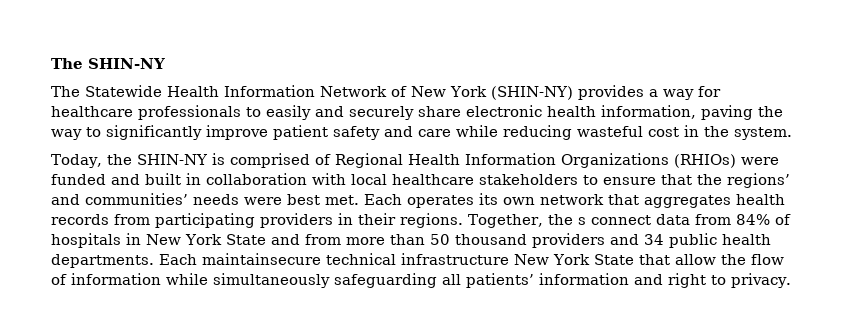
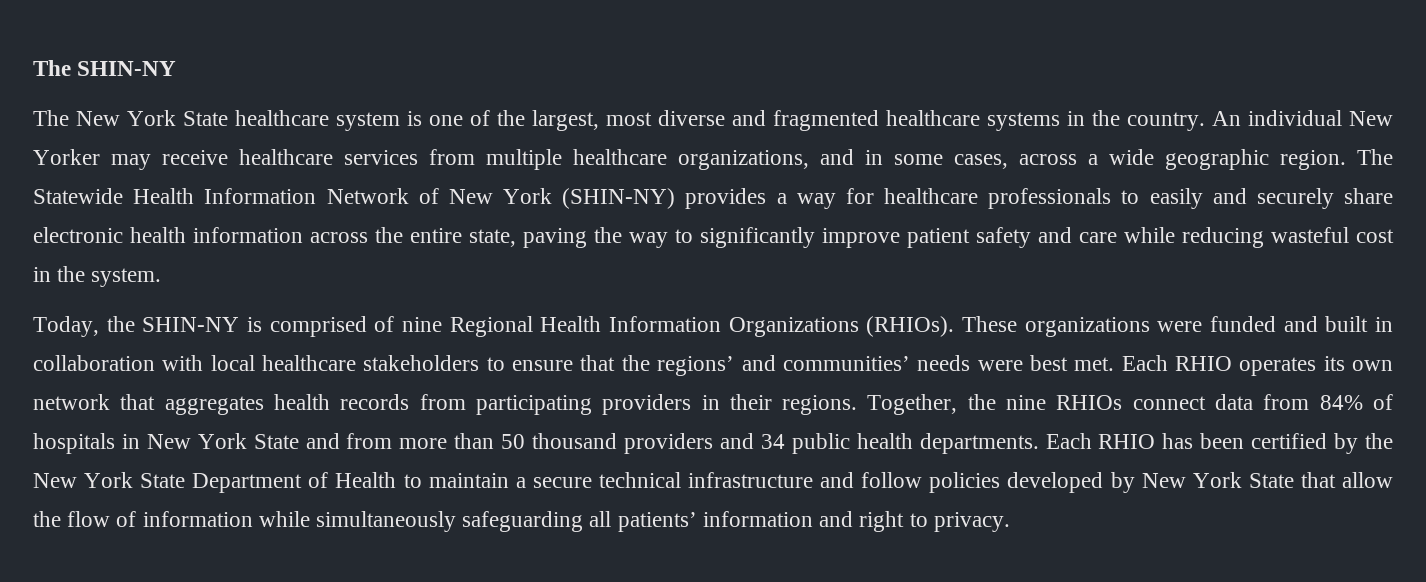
- The Statewide Health Information Network of New York (SHIN-NY) provides a way for healthcare professionals to easily and securely share electronic health information, paving the way to significantly improve patient safety and care while reducing wasteful cost in the system.
+ The New York State healthcare system is one of the largest, most diverse and fragmented healthcare systems in the country. An individual New Yorker may receive healthcare services from multiple healthcare organizations, and in some cases, across a wide geographic region. The Statewide Health Information Network of New York (SHIN-NY) provides a way for healthcare professionals to easily and securely share electronic health information across the entire state, paving the way to significantly improve patient safety and care while reducing wasteful cost in the system.
- Today, the SHIN-NY is comprised of Regional Health Information Organizations (RHIOs) were funded and built in collaboration with local healthcare stakeholders to ensure that the regions’ and communities’ needs were best met.
+ Today, the SHIN-NY is comprised of nine Regional Health Information Organizations (RHIOs). These organizations were funded and built in collaboration with local healthcare stakeholders to ensure that the regions’ and communities’ needs were best met.
- Each operates its own network that aggregates health records from participating providers in their regions.
+ Each RHIO operates its own network that aggregates health records from participating providers in their regions.
- Together, the s connect data from 84% of hospitals in New York State and from more than 50 thousand providers and 34 public health departments.
+ Together, the nine RHIOs connect data from 84% of hospitals in New York State and from more than 50 thousand providers and 34 public health departments.
- Each maintainsecure technical infrastructure New York State that allow the flow of information while simultaneously safeguarding all patients’ information and right to privacy.
+ Each RHIO has been certified by the New York State Department of Health to maintain a secure technical infrastructure and follow policies developed by New York State that allow the flow of information while simultaneously safeguarding all patients’ information and right to privacy.

